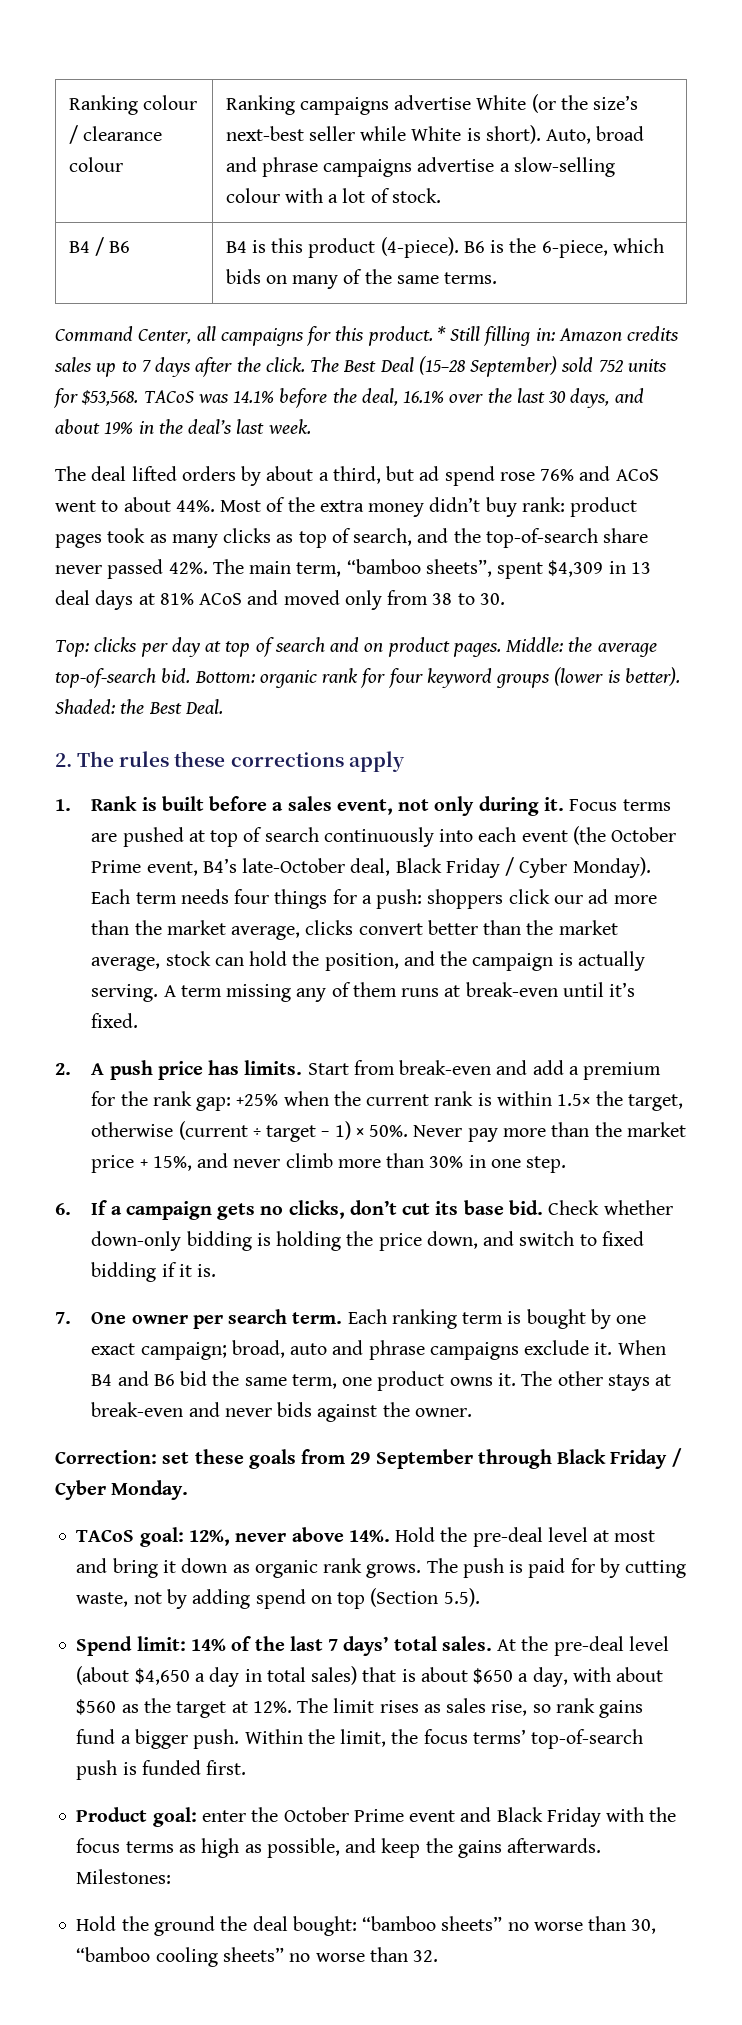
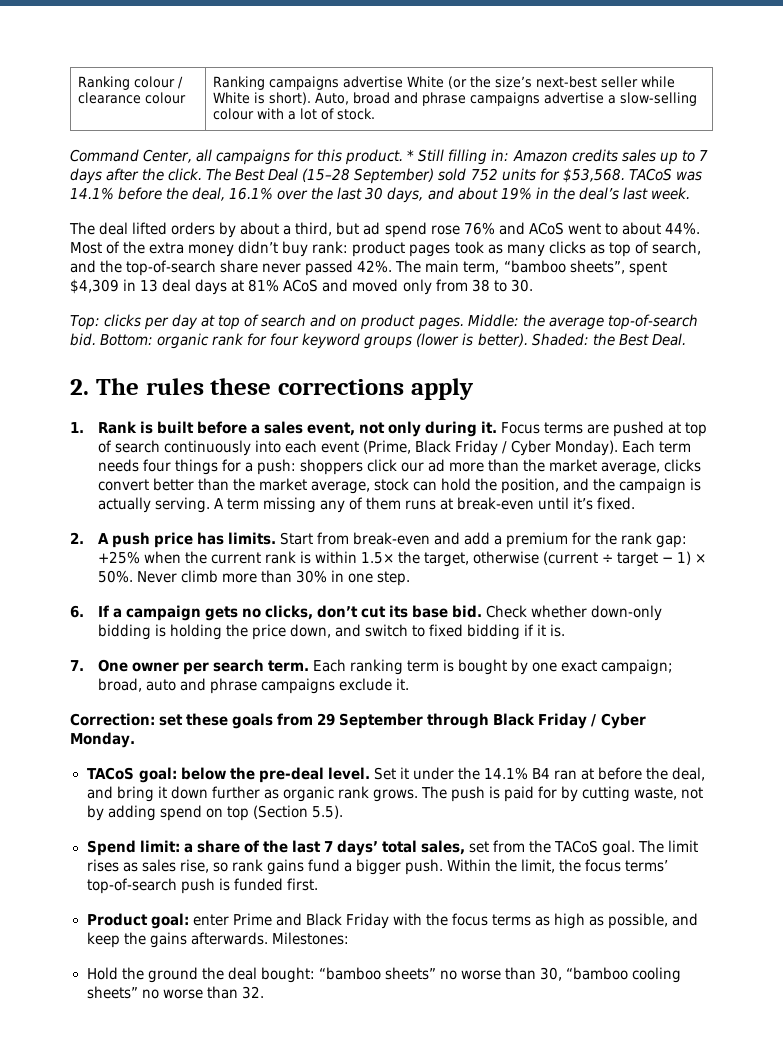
- B4 / B6 | B4 is this product (4-piece). B6 is the 6-piece, which bids on many of the same terms.
- Focus terms are pushed at top of search continuously into each event (the October Prime event, B4’s late-October deal, Black Friday / Cyber Monday).
+ Focus terms are pushed at top of search continuously into each event (Prime, Black Friday / Cyber Monday).
- Never pay more than the market price + 15%, and never climb more than 30% in one step.
+ Never climb more than 30% in one step.
- When B4 and B6 bid the same term, one product owns it. The other stays at break-even and never bids against the owner.
- TACoS goal: 12%, never above 14%. Hold the pre-deal level at most and bring it down as organic rank grows.
+ TACoS goal: below the pre-deal level. Set it under the 14.1% B4 ran at before the deal, and bring it down further as organic rank grows.
- Spend limit: 14% of the last 7 days’ total sales. At the pre-deal level (about $4,650 a day in total sales) that is about $650 a day, with about $560 as the target at 12%.
+ Spend limit: a share of the last 7 days’ total sales, set from the TACoS goal.
- Product goal: enter the October Prime event and Black Friday with the focus terms as high as possible, and keep the gains afterwards.
+ Product goal: enter Prime and Black Friday with the focus terms as high as possible, and keep the gains afterwards.

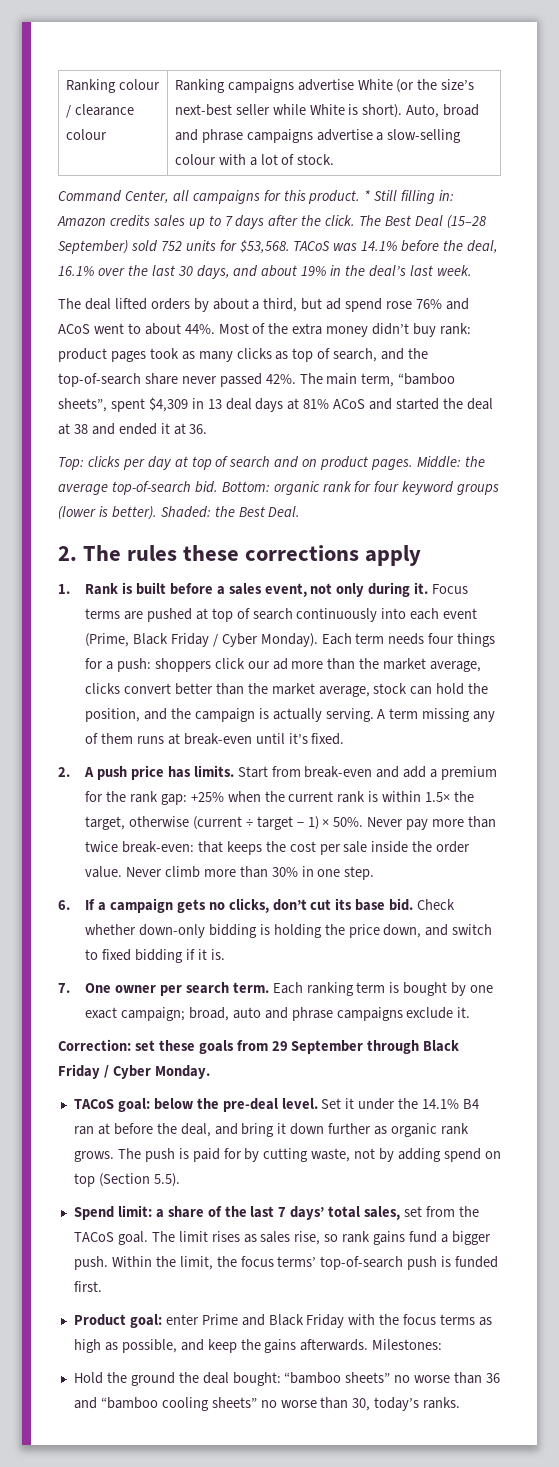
- The main term, “bamboo sheets”, spent $4,309 in 13 deal days at 81% ACoS and moved only from 38 to 30.
+ The main term, “bamboo sheets”, spent $4,309 in 13 deal days at 81% ACoS and started the deal at 38 and ended it at 36.
- Never climb more than 30% in one step.
+ Never pay more than twice break-even: that keeps the cost per sale inside the order value. Never climb more than 30% in one step.
- Hold the ground the deal bought: “bamboo sheets” no worse than 30, “bamboo cooling sheets” no worse than 32.
+ Hold the ground the deal bought: “bamboo sheets” no worse than 36 and “bamboo cooling sheets” no worse than 30, today’s ranks.

